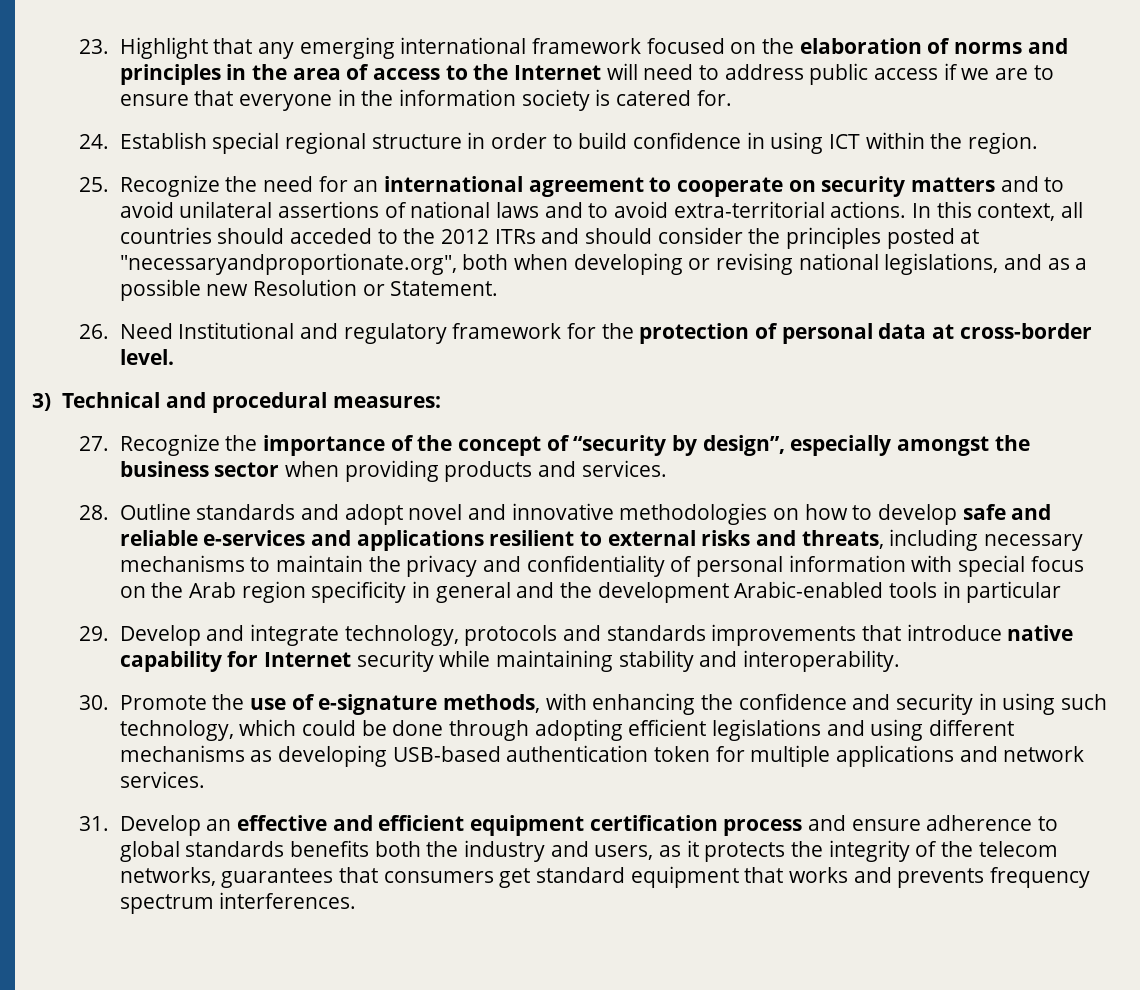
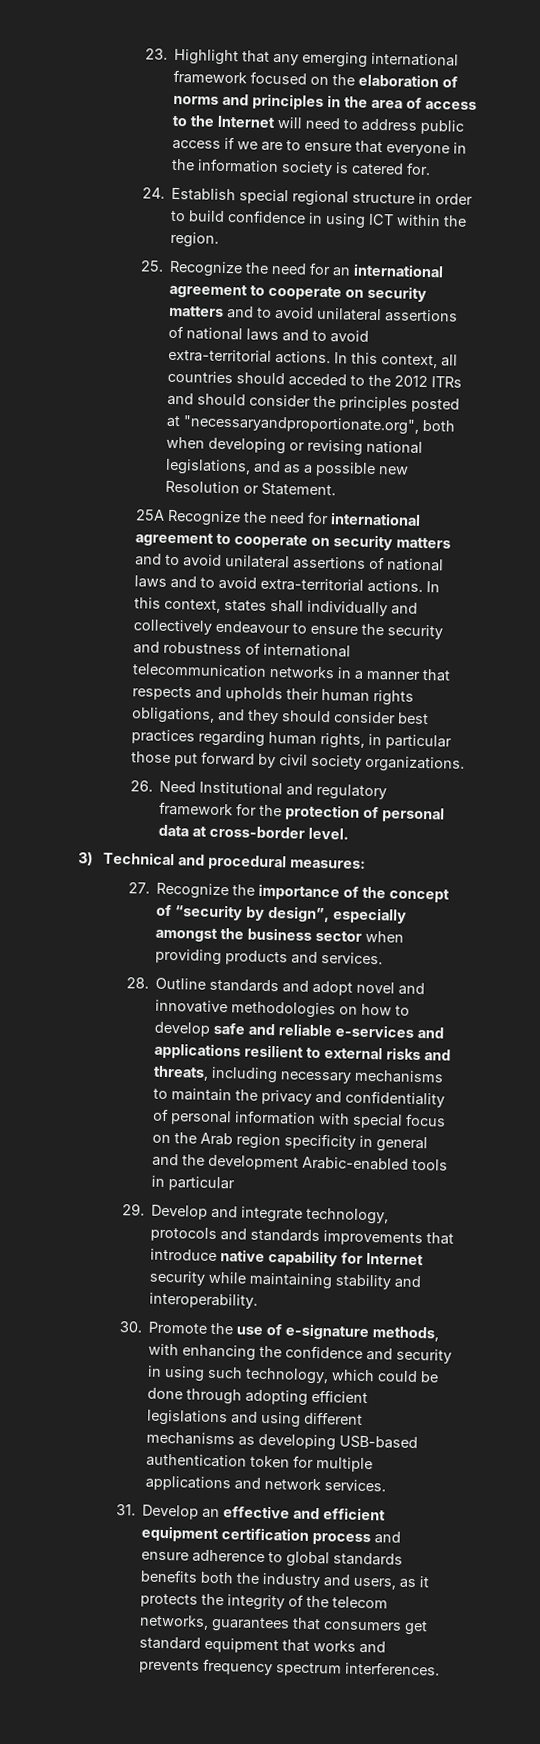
+ 25A Recognize the need for international agreement to cooperate on security matters and to avoid unilateral assertions of national laws and to avoid extra-territorial actions. In this context, states shall individually and collectively endeavour to ensure the security and robustness of international telecommunication networks in a manner that respects and upholds their human rights obligations, and they should consider best practices regarding human rights, in particular those put forward by civil society organizations.

